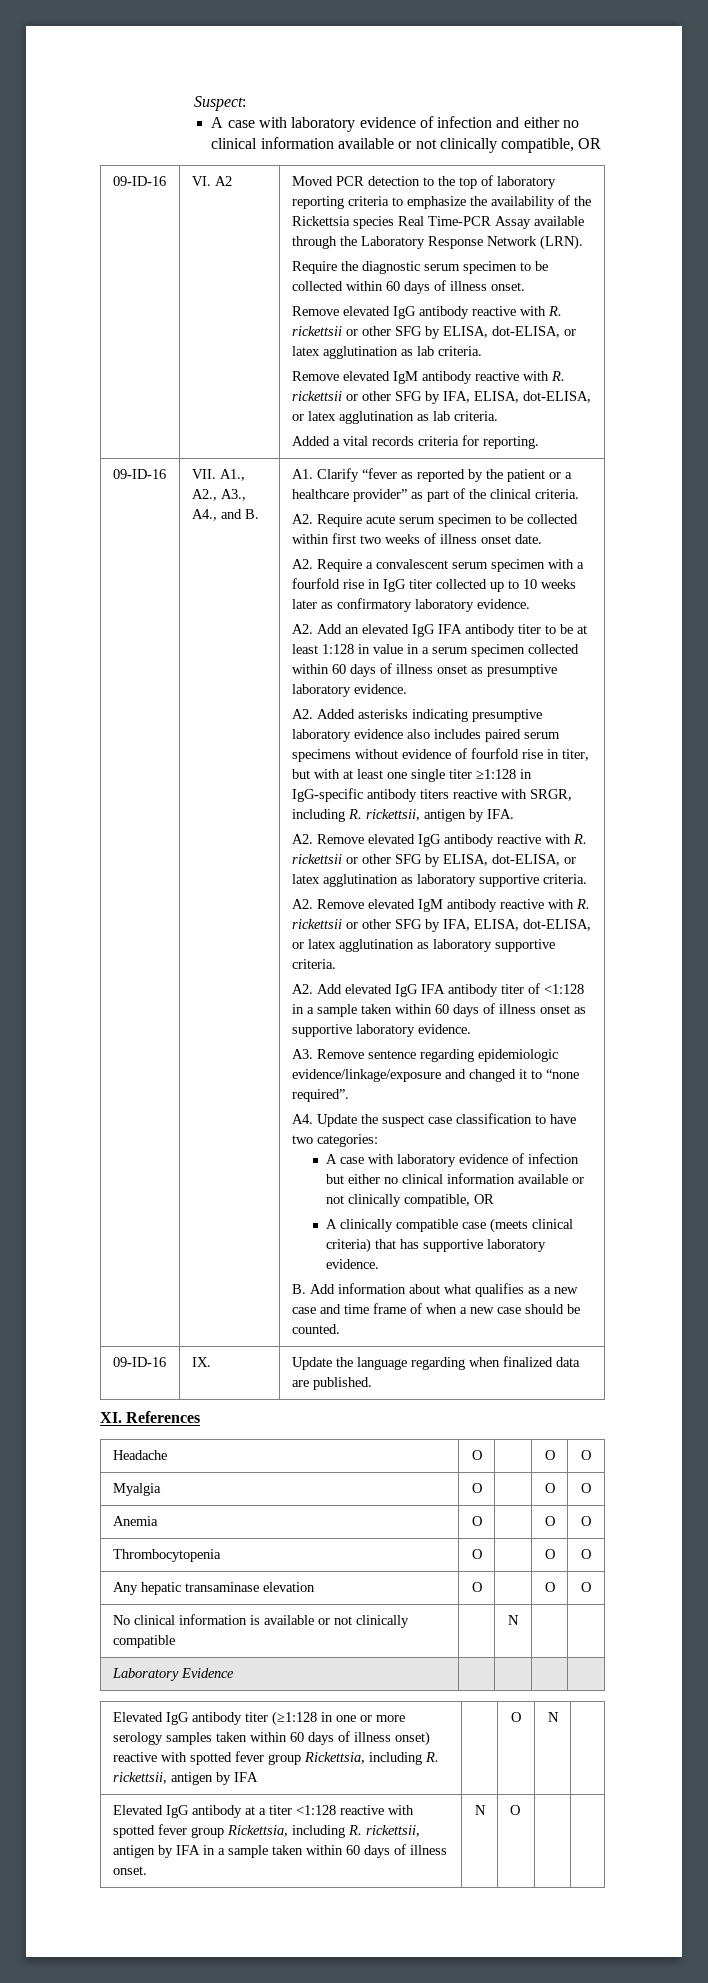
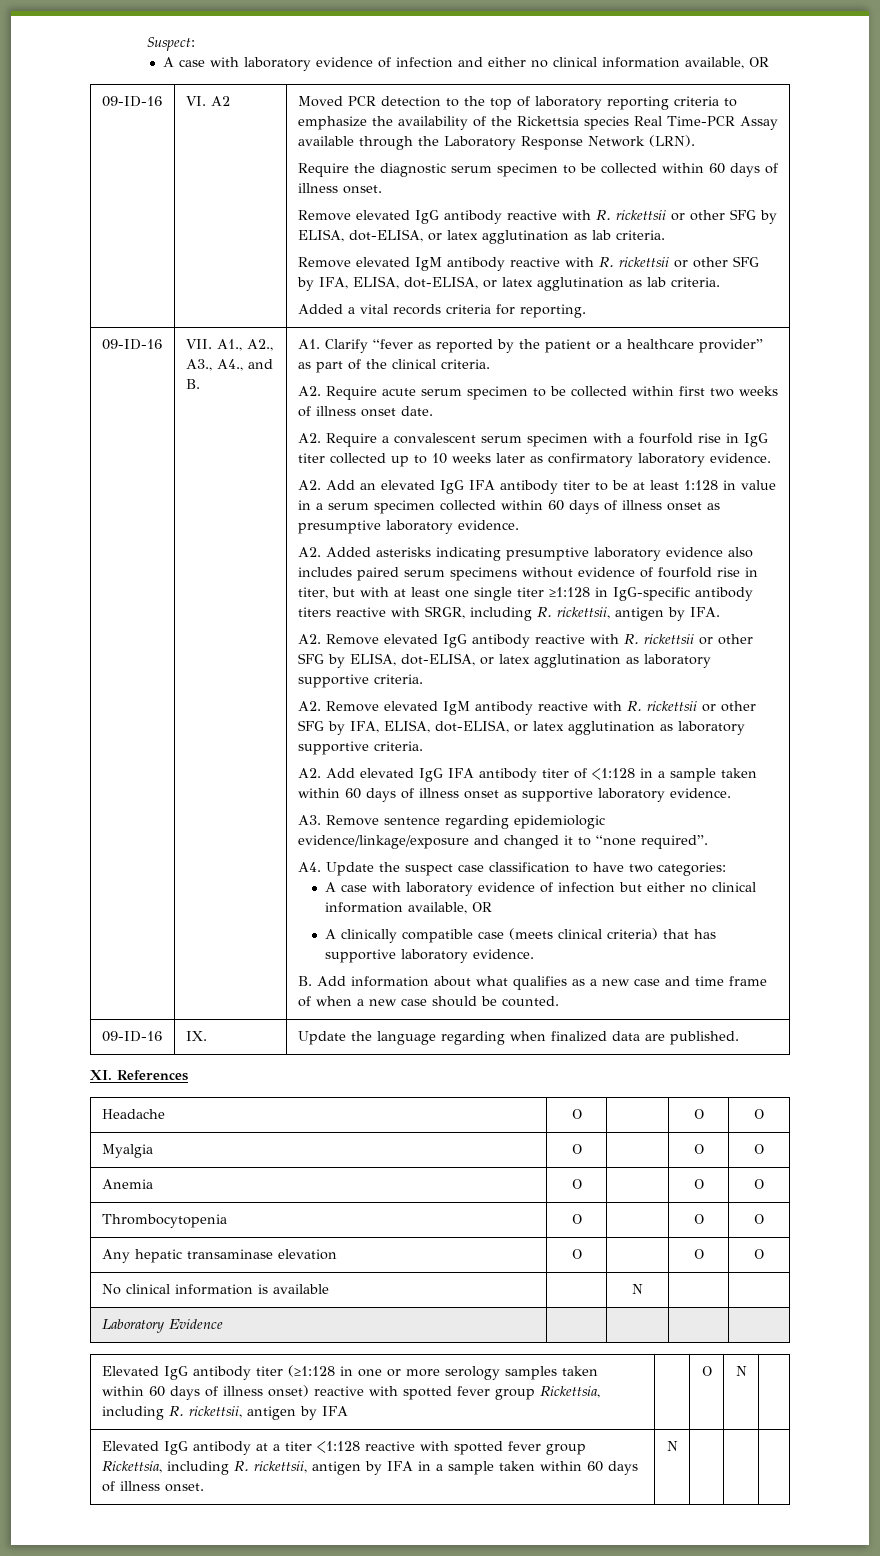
- A case with laboratory evidence of infection and either no clinical information available or not clinically compatible, OR
+ A case with laboratory evidence of infection and either no clinical information available, OR
- A case with laboratory evidence of infection but either no clinical information available or not clinically compatible, OR
+ A case with laboratory evidence of infection but either no clinical information available, OR
- No clinical information is available or not clinically compatible | | N | |
+ No clinical information is available | | N | |
- Elevated IgG antibody at a titer <1:128 reactive with spotted fever group Rickettsia, including R. rickettsii, antigen by IFA in a sample taken within 60 days of illness onset. | N | O | |
+ Elevated IgG antibody at a titer <1:128 reactive with spotted fever group Rickettsia, including R. rickettsii, antigen by IFA in a sample taken within 60 days of illness onset. | N | | |

